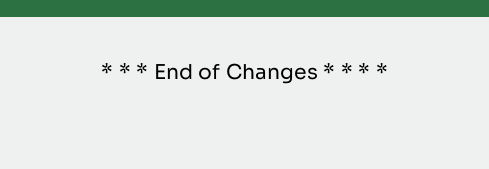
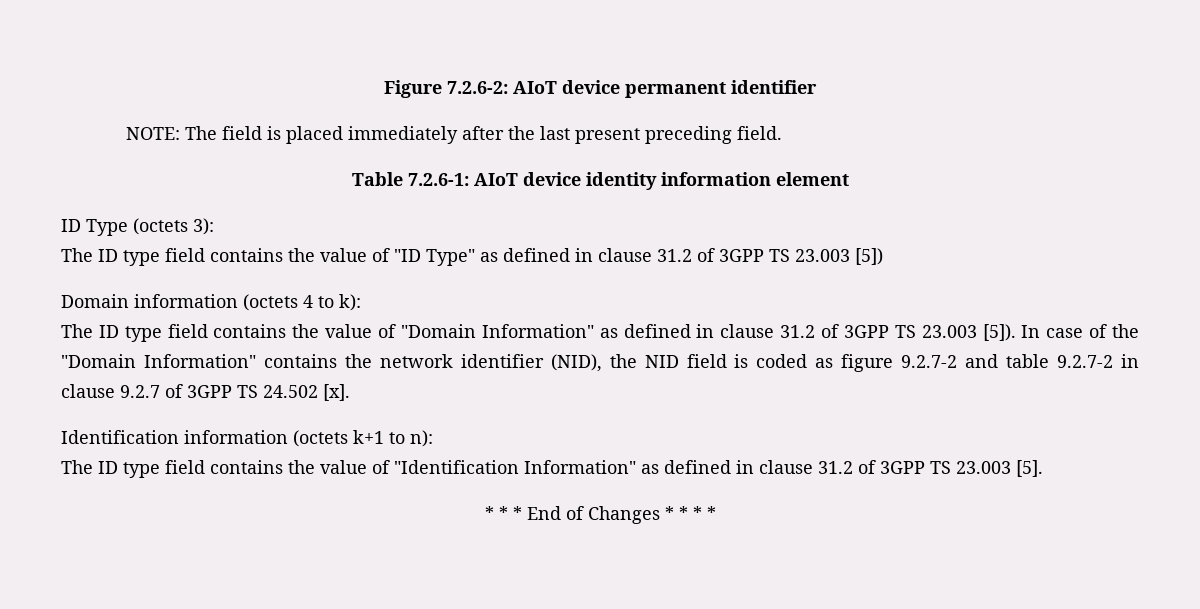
+ Figure 7.2.6-2: AIoT device permanent identifier
+ NOTE: The field is placed immediately after the last present preceding field.
+ Table 7.2.6-1: AIoT device identity information element
+ ID Type (octets 3):
+ The ID type field contains the value of "ID Type" as defined in clause 31.2 of 3GPP TS 23.003 [5])
+ Domain information (octets 4 to k):
+ The ID type field contains the value of "Domain Information" as defined in clause 31.2 of 3GPP TS 23.003 [5]). In case of the "Domain Information" contains the network identifier (NID), the NID field is coded as figure 9.2.7-2 and table 9.2.7-2 in clause 9.2.7 of 3GPP TS 24.502 [x].
+ Identification information (octets k+1 to n):
+ The ID type field contains the value of "Identification Information" as defined in clause 31.2 of 3GPP TS 23.003 [5].

